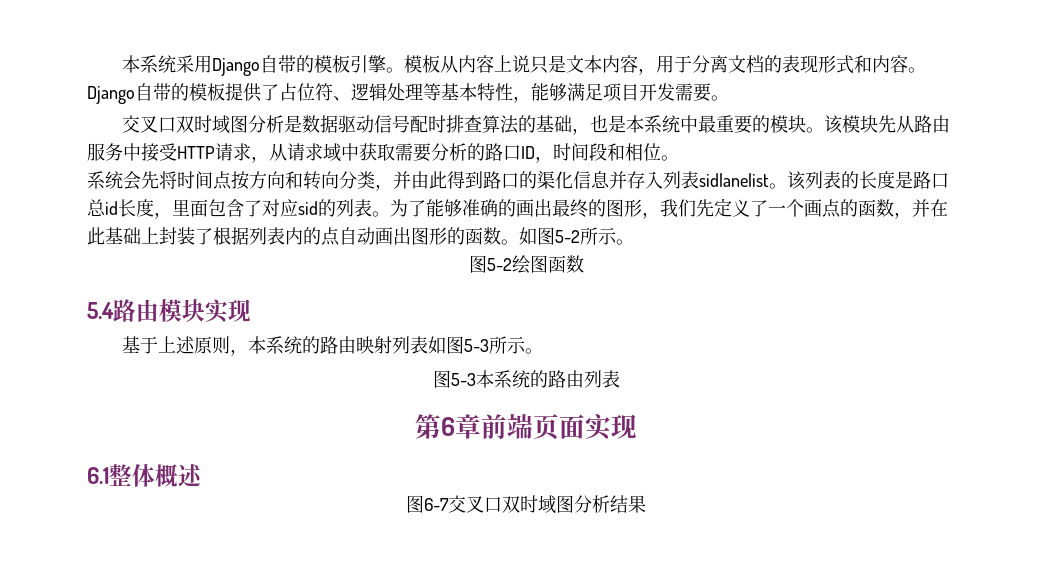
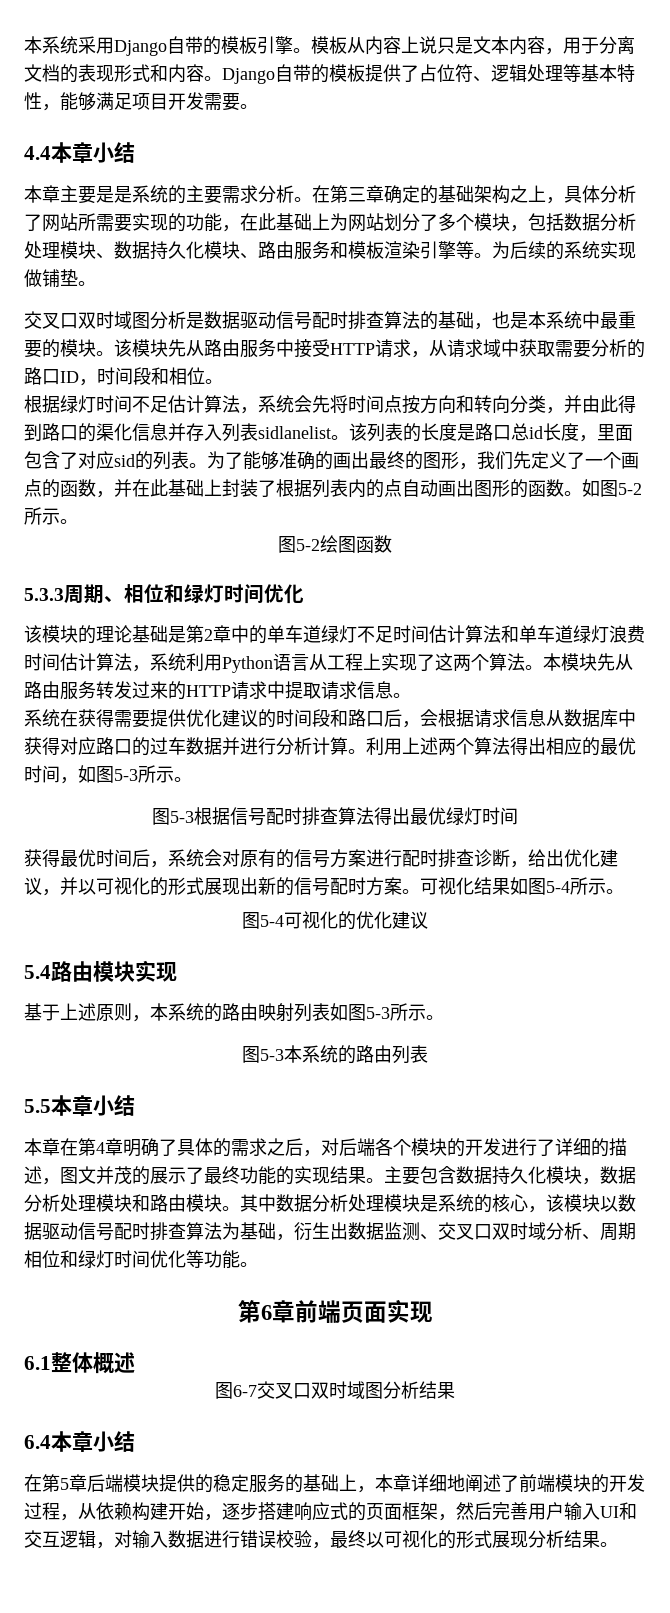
+ 4.4本章小结
+ 本章主要是是系统的主要需求分析。在第三章确定的基础架构之上，具体分析了网站所需要实现的功能，在此基础上为网站划分了多个模块，包括数据分析处理模块、数据持久化模块、路由服务和模板渲染引擎等。为后续的系统实现做铺垫。
- 系统会先将时间点按方向和转向分类，并由此得到路口的渠化信息并存入列表sidlanelist。
+ 根据绿灯时间不足估计算法，系统会先将时间点按方向和转向分类，并由此得到路口的渠化信息并存入列表sidlanelist。
+ 5.3.3周期、相位和绿灯时间优化
+ 该模块的理论基础是第2章中的单车道绿灯不足时间估计算法和单车道绿灯浪费时间估计算法，系统利用Python语言从工程上实现了这两个算法。本模块先从路由服务转发过来的HTTP请求中提取请求信息。
+ 系统在获得需要提供优化建议的时间段和路口后，会根据请求信息从数据库中获得对应路口的过车数据并进行分析计算。利用上述两个算法得出相应的最优时间，如图5-3所示。
+ 图5-3根据信号配时排查算法得出最优绿灯时间
+ 获得最优时间后，系统会对原有的信号方案进行配时排查诊断，给出优化建议，并以可视化的形式展现出新的信号配时方案。可视化结果如图5-4所示。
+ 图5-4可视化的优化建议
+ 5.5本章小结
+ 本章在第4章明确了具体的需求之后，对后端各个模块的开发进行了详细的描述，图文并茂的展示了最终功能的实现结果。主要包含数据持久化模块，数据分析处理模块和路由模块。其中数据分析处理模块是系统的核心，该模块以数据驱动信号配时排查算法为基础，衍生出数据监测、交叉口双时域分析、周期相位和绿灯时间优化等功能。
+ 6.4本章小结
+ 在第5章后端模块提供的稳定服务的基础上，本章详细地阐述了前端模块的开发过程，从依赖构建开始，逐步搭建响应式的页面框架，然后完善用户输入UI和交互逻辑，对输入数据进行错误校验，最终以可视化的形式展现分析结果。

